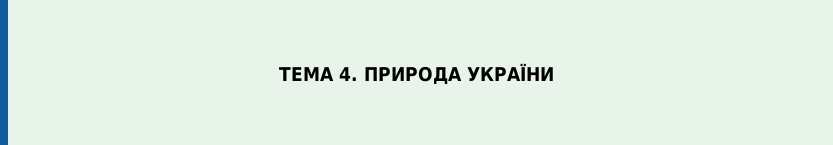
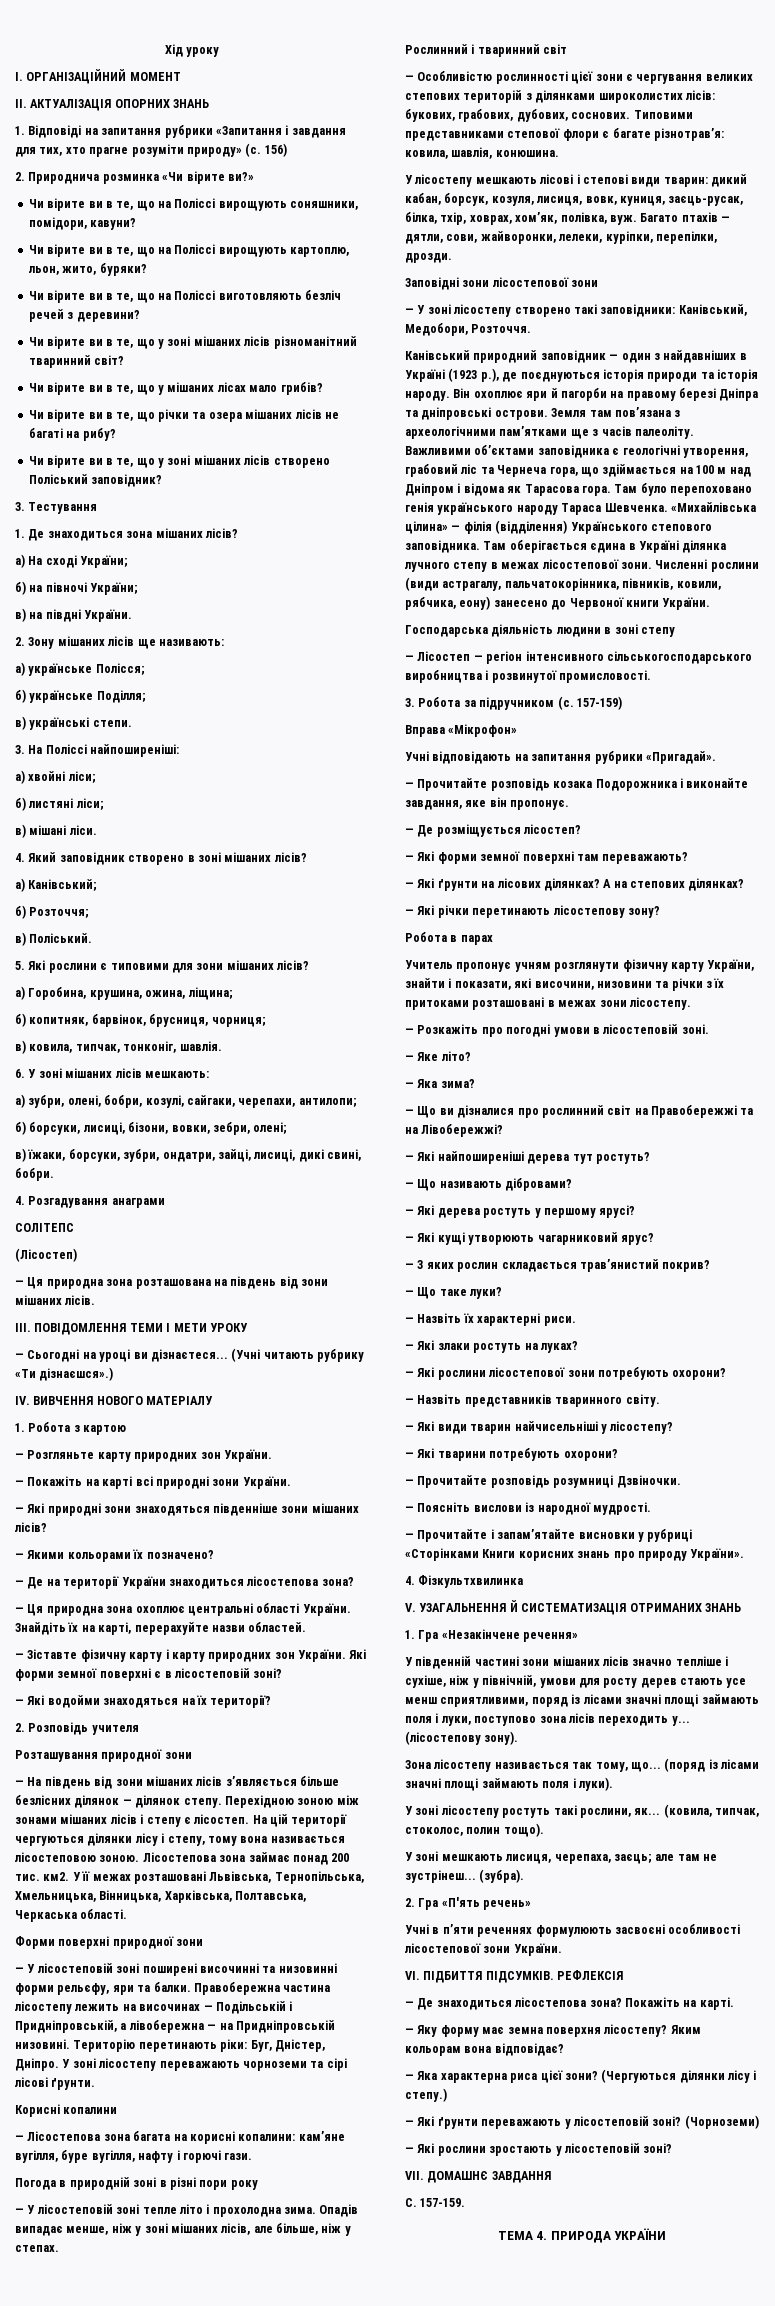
+ Хід уроку
+ I. ОРГАНІЗАЦІЙНИЙ МОМЕНТ
+ II. АКТУАЛІЗАЦІЯ ОПОРНИХ ЗНАНЬ
+ 1. Відповіді на запитання рубрики «Запитання і завдання для тих, хто прагне розуміти природу» (с. 156)
+ 2. Природнича розминка «Чи вірите ви?»
+ Чи вірите ви в те, що на Поліссі вирощують соняшники, помідори, кавуни?
+ Чи вірите ви в те, що на Поліссі вирощують картоплю, льон, жито, буряки?
+ Чи вірите ви в те, що на Поліссі виготовляють безліч речей з деревини?
+ Чи вірите ви в те, що у зоні мішаних лісів різноманітний тваринний світ?
+ Чи вірите ви в те, що у мішаних лісах мало грибів?
+ Чи вірите ви в те, що річки та озера мішаних лісів не багаті на рибу?
+ Чи вірите ви в те, що у зоні мішаних лісів створено Поліський заповідник?
+ 3. Тестування
+ 1. Де знаходиться зона мішаних лісів?
+ а) На сході України;
+ б) на півночі України;
+ в) на півдні України.
+ 2. Зону мішаних лісів ще називають:
+ а) українське Полісся;
+ б) українське Поділля;
+ в) українські степи.
+ 3. На Поліссі найпоширеніші:
+ а) хвойні ліси;
+ б) листяні ліси;
+ в) мішані ліси.
+ 4. Який заповідник створено в зоні мішаних лісів?
+ а) Канівський;
+ б) Розточчя;
+ в) Поліський.
+ 5. Які рослини є типовими для зони мішаних лісів?
+ а) Горобина, крушина, ожина, ліщина;
+ б) копитняк, барвінок, брусниця, чорниця;
+ в) ковила, типчак, тонконіг, шавлія.
+ 6. У зоні мішаних лісів мешкають:
+ а) зубри, олені, бобри, козулі, сайгаки, черепахи, антилопи;
+ б) борсуки, лисиці, бізони, вовки, зебри, олені;
+ в) їжаки, борсуки, зубри, ондатри, зайці, лисиці, дикі свині, бобри.
+ 4. Розгадування анаграми
+ СОЛІТЕПС
+ (Лісостеп)
+ — Ця природна зона розташована на південь від зони мішаних лісів.
+ III. ПОВІДОМЛЕННЯ ТЕМИ І МЕТИ УРОКУ
+ — Сьогодні на уроці ви дізнаєтеся... (Учні читають рубрику «Ти дізнаєшся».)
+ IV. ВИВЧЕННЯ НОВОГО МАТЕРІАЛУ
+ 1. Робота з картою
+ — Розгляньте карту природних зон України.
+ — Покажіть на карті всі природні зони України.
+ — Які природні зони знаходяться південніше зони мішаних лісів?
+ — Якими кольорами їх позначено?
+ — Де на території України знаходиться лісостепова зона?
+ — Ця природна зона охоплює центральні області України. Знайдіть їх на карті, перерахуйте назви областей.
+ — Зіставте фізичну карту і карту природних зон України. Які форми земної поверхні є в лісостеповій зоні?
+ — Які водойми знаходяться на їх території?
+ 2. Розповідь учителя
+ Розташування природної зони
+ — На південь від зони мішаних лісів з’являється більше безлісних ділянок — ділянок степу. Перехідною зоною між зонами мішаних лісів і степу є лісостеп. На цій території чергуються ділянки лісу і степу, тому вона називається лісостеповою зоною. Лісостепова зона займає понад 200 тис. км2. У її межах розташовані Львівська, Тернопільська, Хмельницька, Вінницька, Харківська, Полтавська, Черкаська області.
+ Форми поверхні природної зони
+ — У лісостеповій зоні поширені височинні та низовинні форми рельєфу, яри та балки. Правобережна частина лісостепу лежить на височинах — Подільській і Придніпровській, а лівобережна — на Придніпровській низовині. Територію перетинають ріки: Буг, Дністер, Дніпро. У зоні лісостепу переважають чорноземи та сірі лісові ґрунти.
+ Корисні копалини
+ — Лісостепова зона багата на корисні копалини: кам’яне вугілля, буре вугілля, нафту і горючі гази.
+ Погода в природній зоні в різні пори року
+ — У лісостеповій зоні тепле літо і прохолодна зима. Опадів випадає менше, ніж у зоні мішаних лісів, але більше, ніж у степах.
+ Рослинний і тваринний світ
+ — Особливістю рослинності цієї зони є чергування великих степових територій з ділянками широколистих лісів: букових, грабових, дубових, соснових. Типовими представниками степової флори є багате різнотрав’я: ковила, шавлія, конюшина.
+ У лісостепу мешкають лісові і степові види тварин: дикий кабан, борсук, козуля, лисиця, вовк, куниця, заєць-русак, білка, тхір, ховрах, хом’як, полівка, вуж. Багато птахів — дятли, сови, жайворонки, лелеки, куріпки, перепілки, дрозди.
+ Заповідні зони лісостепової зони
+ — У зоні лісостепу створено такі заповідники: Канівський, Медобори, Розточчя.
+ Канівський природний заповідник — один з найдавніших в Україні (1923 р.), де поєднуються історія природи та історія народу. Він охоплює яри й пагорби на правому березі Дніпра та дніпровські острови. Земля там пов’язана з археологічними пам’ятками ще з часів палеоліту. Важливими об’єктами заповідника є геологічні утворення, грабовий ліс та Чернеча гора, що здіймається на 100 м над Дніпром і відома як Тарасова гора. Там було перепоховано генія українського народу Тараса Шевченка. «Михайлівська цілина» — філія (відділення) Українського степового заповідника. Там оберігається єдина в Україні ділянка лучного степу в межах лісостепової зони. Численні рослини (види астрагалу, пальчатокорінника, півників, ковили, рябчика, еону) занесено до Червоної книги України.
+ Господарська діяльність людини в зоні степу
+ — Лісостеп — регіон інтенсивного сільськогосподарського виробництва і розвинутої промисловості.
+ 3. Робота за підручником (с. 157-159)
+ Вправа «Мікрофон»
+ Учні відповідають на запитання рубрики «Пригадай».
+ — Прочитайте розповідь козака Подорожника і виконайте завдання, яке він пропонує.
+ — Де розміщується лісостеп?
+ — Які форми земної поверхні там переважають?
+ — Які ґрунти на лісових ділянках? А на степових ділянках?
+ — Які річки перетинають лісостепову зону?
+ Робота в парах
+ Учитель пропонує учням розглянути фізичну карту України, знайти і показати, які височини, низовини та річки з їх притоками розташовані в межах зони лісостепу.
+ — Розкажіть про погодні умови в лісостеповій зоні.
+ — Яке літо?
+ — Яка зима?
+ — Що ви дізналися про рослинний світ на Правобережжі та на Лівобережжі?
+ — Які найпоширеніші дерева тут ростуть?
+ — Що називають дібровами?
+ — Які дерева ростуть у першому ярусі?
+ — Які кущі утворюють чагарниковий ярус?
+ — З яких рослин складається трав’янистий покрив?
+ — Що таке луки?
+ — Назвіть їх характерні риси.
+ — Які злаки ростуть на луках?
+ — Які рослини лісостепової зони потребують охорони?
+ — Назвіть представників тваринного світу.
+ — Які види тварин найчисельніші у лісостепу?
+ — Які тварини потребують охорони?
+ — Прочитайте розповідь розумниці Дзвіночки.
+ — Поясніть вислови із народної мудрості.
+ — Прочитайте і запам’ятайте висновки у рубриці «Сторінками Книги корисних знань про природу України».
+ 4. Фізкультхвилинка
+ V. УЗАГАЛЬНЕННЯ Й СИСТЕМАТИЗАЦІЯ ОТРИМАНИХ ЗНАНЬ
+ 1. Гра «Незакінчене речення»
+ У південній частині зони мішаних лісів значно тепліше і сухіше, ніж у північній, умови для росту дерев стають усе менш сприятливими, поряд із лісами значні площі займають поля і луки, поступово зона лісів переходить у... (лісостепову зону).
+ Зона лісостепу називається так тому, що... (поряд із лісами значні площі займають поля і луки).
+ У зоні лісостепу ростуть такі рослини, як... (ковила, типчак, стоколос, полин тощо).
+ У зоні мешкають лисиця, черепаха, заєць; але там не зустрінеш... (зубра).
+ 2. Гра «П'ять речень»
+ Учні в п’яти реченнях формулюють засвоєні особливості лісостепової зони України.
+ VI. ПІДБИТТЯ ПІДСУМКІВ. РЕФЛЕКСІЯ
+ — Де знаходиться лісостепова зона? Покажіть на карті.
+ — Яку форму має земна поверхня лісостепу? Яким кольорам вона відповідає?
+ — Яка характерна риса цієї зони? (Чергуються ділянки лісу і степу.)
+ — Які ґрунти переважають у лісостеповій зоні? (Чорноземи)
+ — Які рослини зростають у лісостеповій зоні?
+ VII. ДОМАШНЄ ЗАВДАННЯ
+ С. 157-159.

